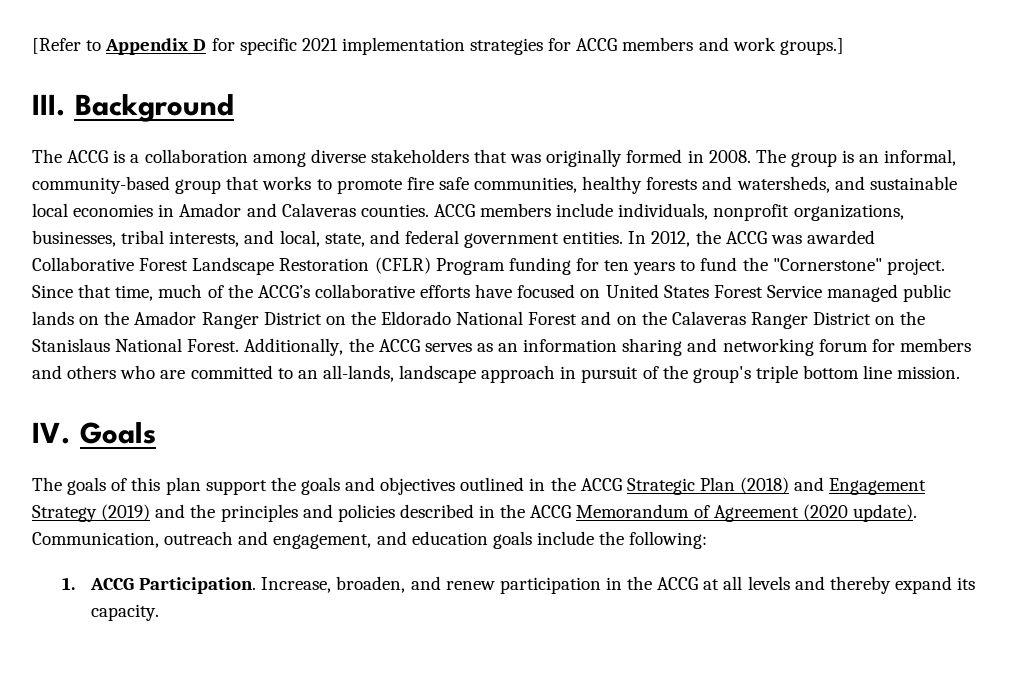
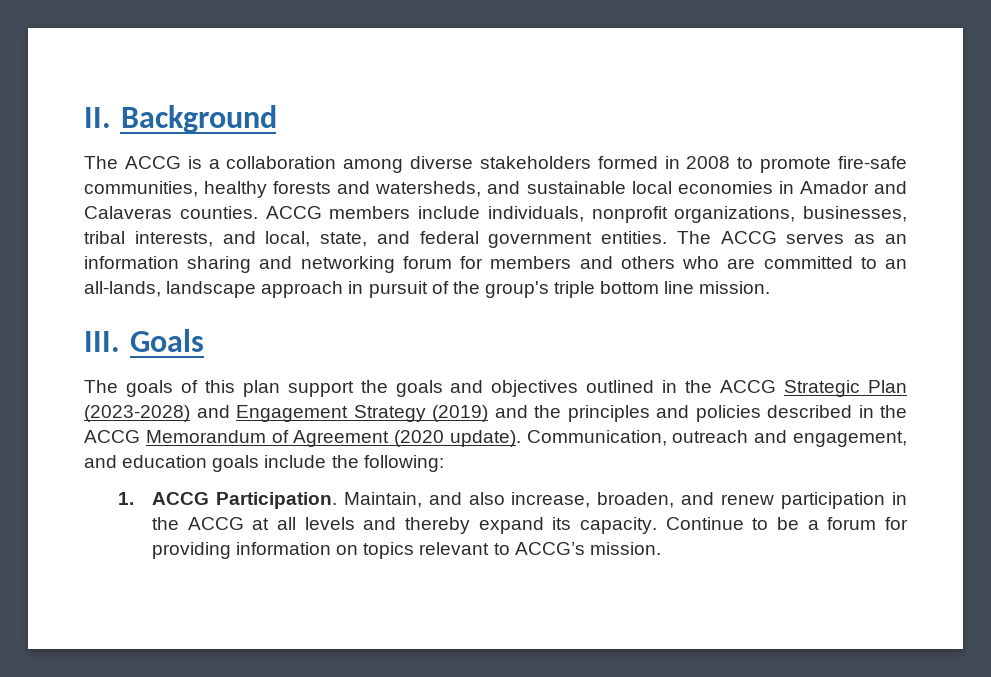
- [Refer to Appendix D for specific 2021 implementation strategies for ACCG members and work groups.]
- III. Background
+ II. Background
- The ACCG is a collaboration among diverse stakeholders that was originally formed in 2008. The group is an informal, community-based group that works to promote fire safe communities, healthy forests and watersheds, and sustainable local economies in Amador and Calaveras counties.
+ The ACCG is a collaboration among diverse stakeholders formed in 2008 to promote fire-safe communities, healthy forests and watersheds, and sustainable local economies in Amador and Calaveras counties.
- In 2012, the ACCG was awarded Collaborative Forest Landscape Restoration (CFLR) Program funding for ten years to fund the "Cornerstone" project. Since that time, much of the ACCG’s collaborative efforts have focused on United States Forest Service managed public lands on the Amador Ranger District on the Eldorado National Forest and on the Calaveras Ranger District on the Stanislaus National Forest. Additionally, the ACCG serves as an information sharing and networking forum for members and others who are committed to an all-lands, landscape approach in pursuit of the group's triple bottom line mission.
+ The ACCG serves as an information sharing and networking forum for members and others who are committed to an all-lands, landscape approach in pursuit of the group's triple bottom line mission.
- IV. Goals
+ III. Goals
- The goals of this plan support the goals and objectives outlined in the ACCG Strategic Plan (2018) and Engagement Strategy (2019) and the principles and policies described in the ACCG Memorandum of Agreement (2020 update).
+ The goals of this plan support the goals and objectives outlined in the ACCG Strategic Plan (2023-2028) and Engagement Strategy (2019) and the principles and policies described in the ACCG Memorandum of Agreement (2020 update).
- Increase, broaden, and renew participation in the ACCG at all levels and thereby expand its capacity.
+ Maintain, and also increase, broaden, and renew participation in the ACCG at all levels and thereby expand its capacity.
+ Continue to be a forum for providing information on topics relevant to ACCG’s mission.

